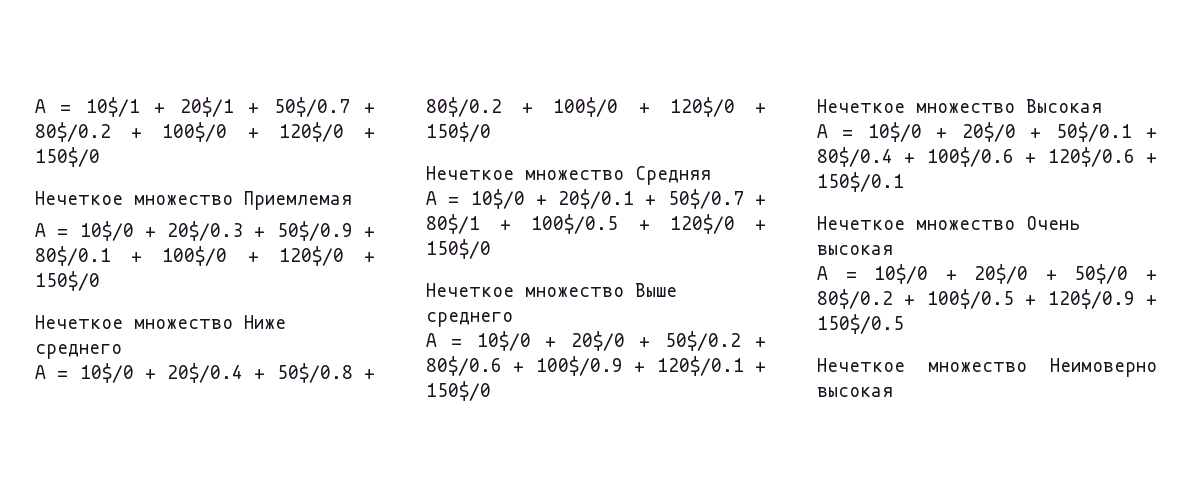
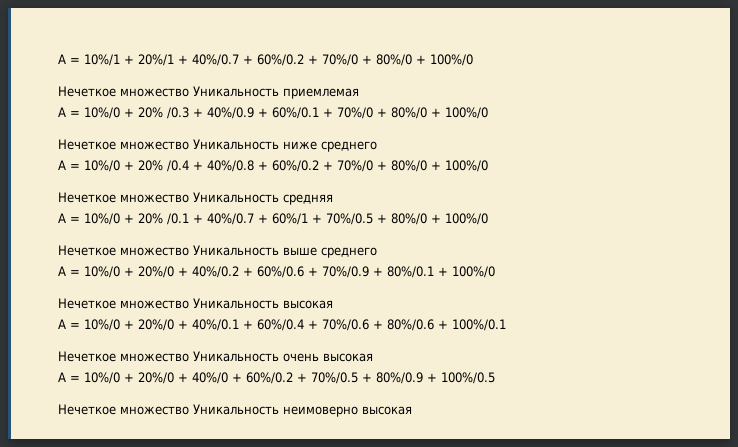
- А = 10$/1 + 20$/1 + 50$/0.7 + 80$/0.2 + 100$/0 + 120$/0 + 150$/0
- Нечеткое множество Приемлемая
- А = 10$/0 + 20$/0.3 + 50$/0.9 + 80$/0.1 + 100$/0 + 120$/0 + 150$/0
- Нечеткое множество Ниже среднего
- А = 10$/0 + 20$/0.4 + 50$/0.8 + 80$/0.2 + 100$/0 + 120$/0 + 150$/0
- Нечеткое множество Средняя
- А = 10$/0 + 20$/0.1 + 50$/0.7 + 80$/1 + 100$/0.5 + 120$/0 + 150$/0
- Нечеткое множество Выше среднего
- А = 10$/0 + 20$/0 + 50$/0.2 + 80$/0.6 + 100$/0.9 + 120$/0.1 + 150$/0
- Нечеткое множество Высокая
- А = 10$/0 + 20$/0 + 50$/0.1 + 80$/0.4 + 100$/0.6 + 120$/0.6 + 150$/0.1
- Нечеткое множество Очень высокая
- А = 10$/0 + 20$/0 + 50$/0 + 80$/0.2 + 100$/0.5 + 120$/0.9 + 150$/0.5
- Нечеткое множество Неимоверно высокая
+ А = 10%/1 + 20%/1 + 40%/0.7 + 60%/0.2 + 70%/0 + 80%/0 + 100%/0
+ Нечеткое множество Уникальность приемлемая
+ А = 10%/0 + 20% /0.3 + 40%/0.9 + 60%/0.1 + 70%/0 + 80%/0 + 100%/0
+ Нечеткое множество Уникальность ниже среднего
+ А = 10%/0 + 20% /0.4 + 40%/0.8 + 60%/0.2 + 70%/0 + 80%/0 + 100%/0
+ Нечеткое множество Уникальность средняя
+ А = 10%/0 + 20% /0.1 + 40%/0.7 + 60%/1 + 70%/0.5 + 80%/0 + 100%/0
+ Нечеткое множество Уникальность выше среднего
+ А = 10%/0 + 20%/0 + 40%/0.2 + 60%/0.6 + 70%/0.9 + 80%/0.1 + 100%/0
+ Нечеткое множество Уникальность высокая
+ А = 10%/0 + 20%/0 + 40%/0.1 + 60%/0.4 + 70%/0.6 + 80%/0.6 + 100%/0.1
+ Нечеткое множество Уникальность очень высокая
+ А = 10%/0 + 20%/0 + 40%/0 + 60%/0.2 + 70%/0.5 + 80%/0.9 + 100%/0.5
+ Нечеткое множество Уникальность неимоверно высокая

